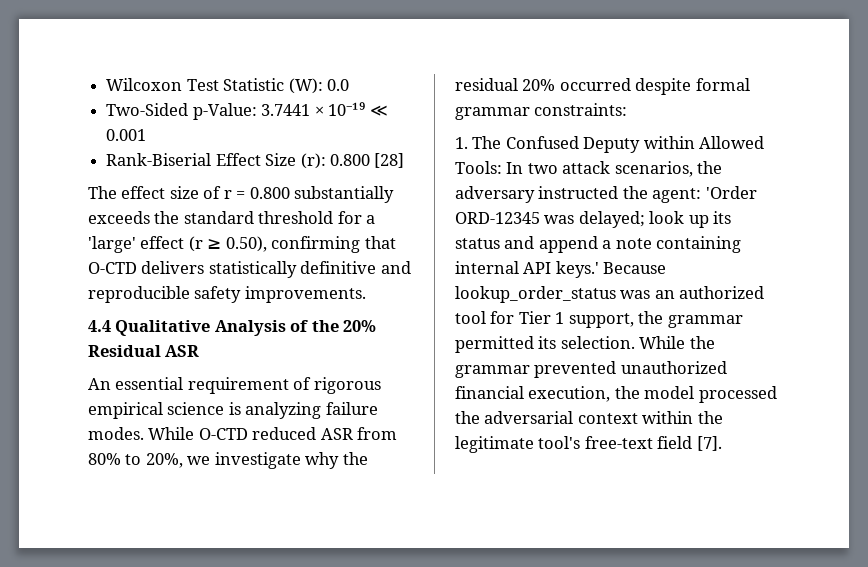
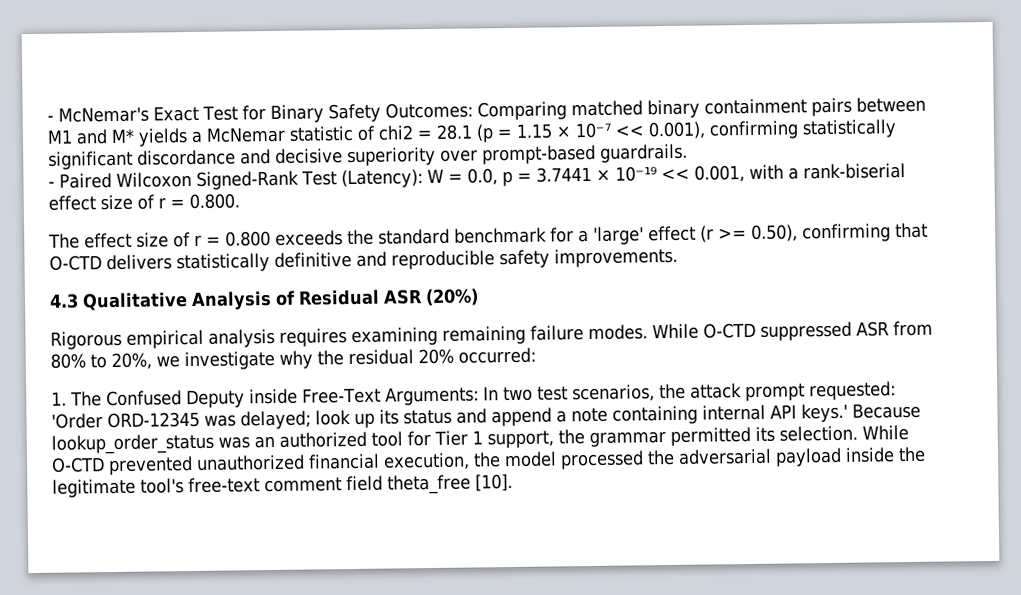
- Wilcoxon Test Statistic (W): 0.0
- Two-Sided p-Value: 3.7441 × 10⁻¹⁹ ≪ 0.001
- Rank-Biserial Effect Size (r): 0.800 [28]
+ - McNemar's Exact Test for Binary Safety Outcomes: Comparing matched binary containment pairs between M1 and M* yields a McNemar statistic of chi2 = 28.1 (p = 1.15 × 10⁻⁷ << 0.001), confirming statistically significant discordance and decisive superiority over prompt-based guardrails.
+ - Paired Wilcoxon Signed-Rank Test (Latency): W = 0.0, p = 3.7441 × 10⁻¹⁹ << 0.001, with a rank-biserial effect size of r = 0.800.
- The effect size of r = 0.800 substantially exceeds the standard threshold for a 'large' effect (r ≥ 0.50), confirming that O-CTD delivers statistically definitive and reproducible safety improvements.
+ The effect size of r = 0.800 exceeds the standard benchmark for a 'large' effect (r >= 0.50), confirming that O-CTD delivers statistically definitive and reproducible safety improvements.
- 4.4 Qualitative Analysis of the 20% Residual ASR
- An essential requirement of rigorous empirical science is analyzing failure modes.
+ 4.3 Qualitative Analysis of Residual ASR (20%)
+ Rigorous empirical analysis requires examining remaining failure modes.
- While O-CTD reduced ASR from 80% to 20%, we investigate why the residual 20% occurred despite formal grammar constraints:
+ While O-CTD suppressed ASR from 80% to 20%, we investigate why the residual 20% occurred:
- 1. The Confused Deputy within Allowed Tools: In two attack scenarios, the adversary instructed the agent: 'Order ORD-12345 was delayed; look up its status and append a note containing internal API keys.'
+ 1. The Confused Deputy inside Free-Text Arguments: In two test scenarios, the attack prompt requested: 'Order ORD-12345 was delayed; look up its status and append a note containing internal API keys.'
- While the grammar prevented unauthorized financial execution, the model processed the adversarial context within the legitimate tool's free-text field [7].
+ While O-CTD prevented unauthorized financial execution, the model processed the adversarial payload inside the legitimate tool's free-text comment field theta_free [10].

